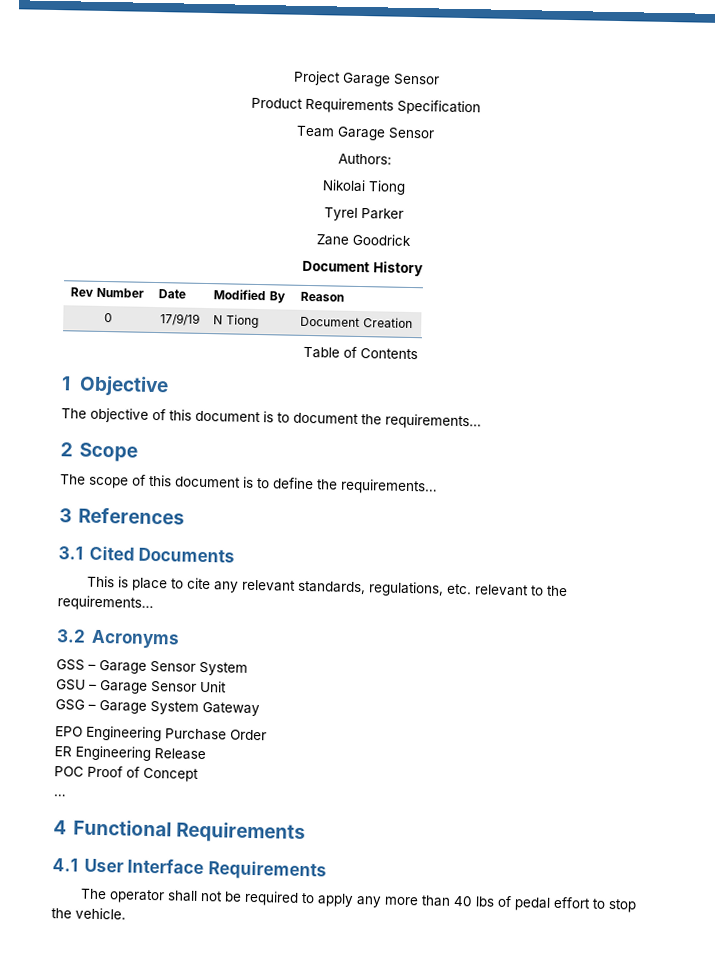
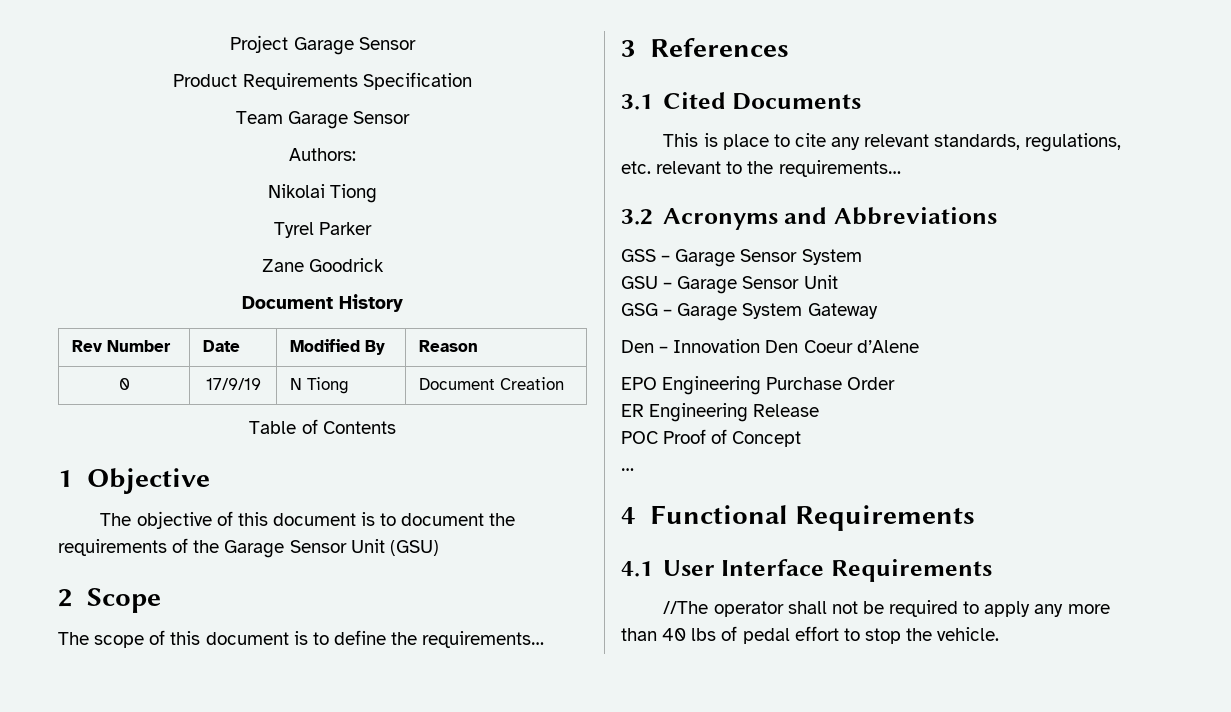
- The objective of this document is to document the requirements…
+ The objective of this document is to document the requirements of the Garage Sensor Unit (GSU)
- 3.2 Acronyms
+ 3.2 Acronyms and Abbreviations
+ Den – Innovation Den Coeur d’Alene
- The operator shall not be required to apply any more than 40 lbs of pedal effort to stop the vehicle.
+ //The operator shall not be required to apply any more than 40 lbs of pedal effort to stop the vehicle.

